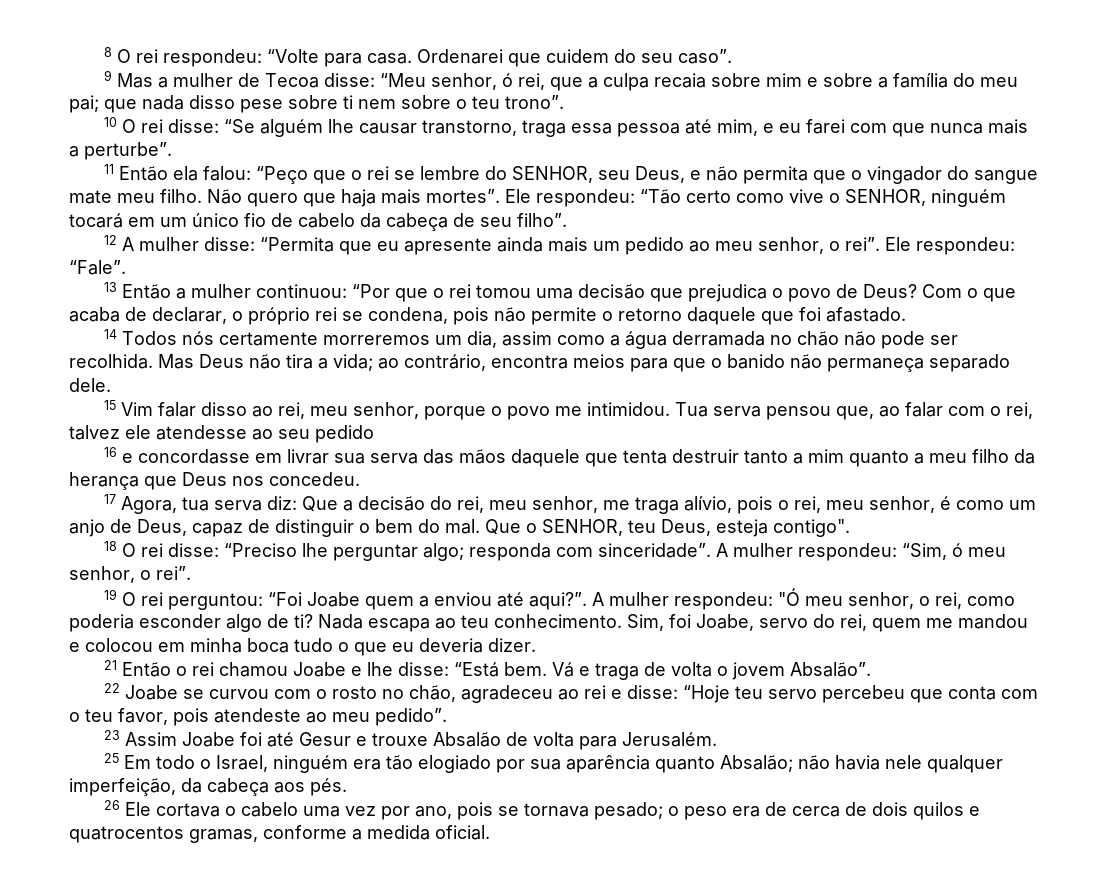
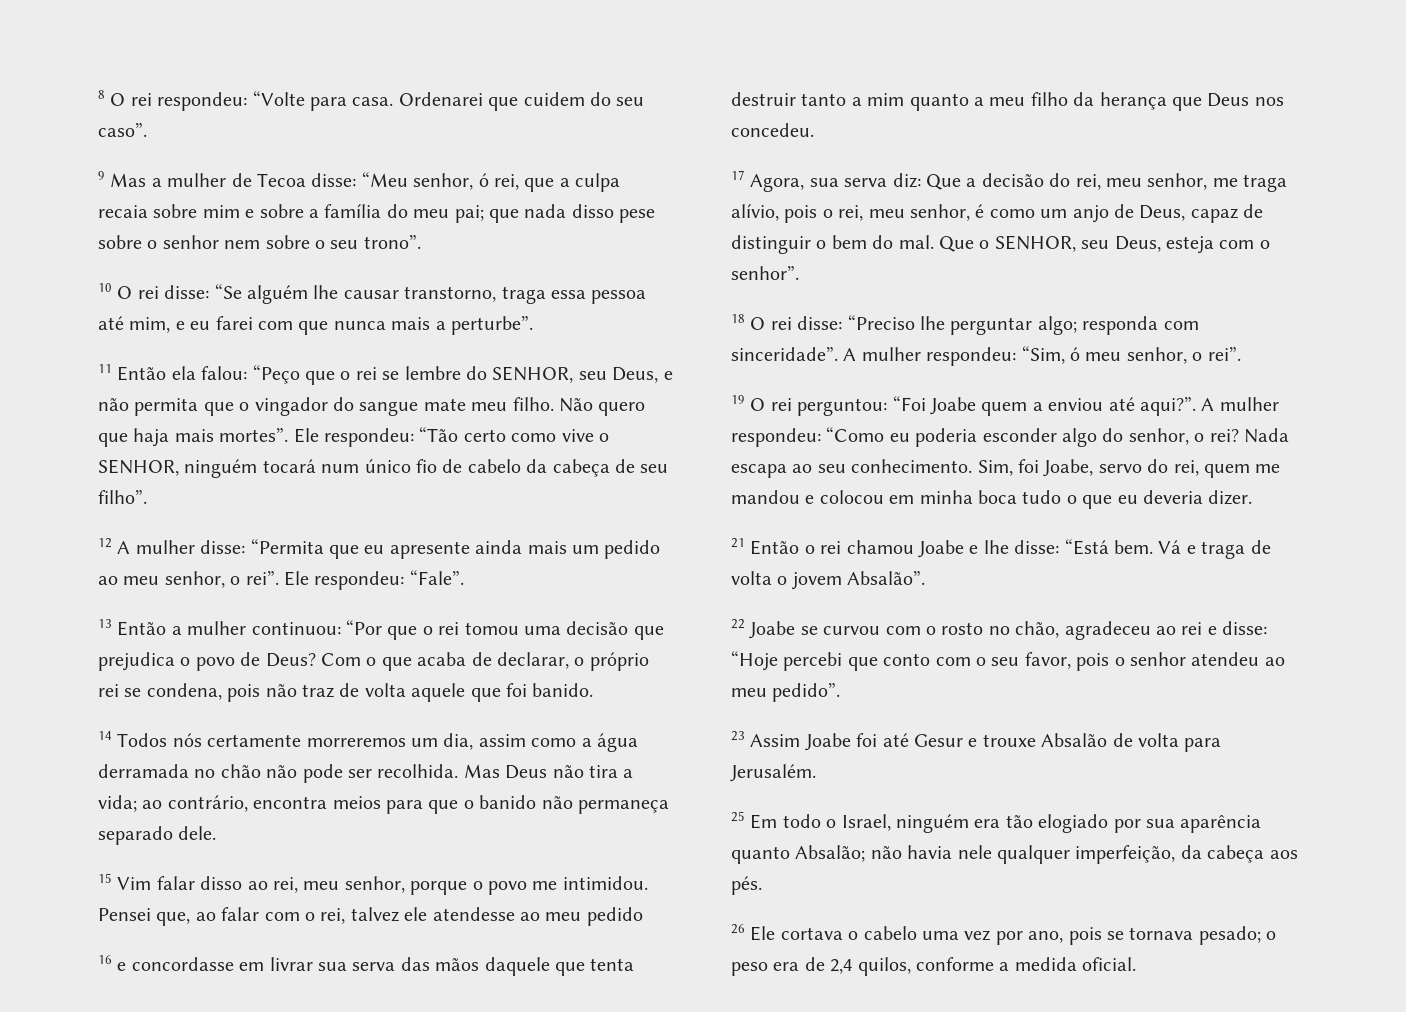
- 9 Mas a mulher de Tecoa disse: “Meu senhor, ó rei, que a culpa recaia sobre mim e sobre a família do meu pai; que nada disso pese sobre ti nem sobre o teu trono”.
+ 9 Mas a mulher de Tecoa disse: “Meu senhor, ó rei, que a culpa recaia sobre mim e sobre a família do meu pai; que nada disso pese sobre o senhor nem sobre o seu trono”.
- Ele respondeu: “Tão certo como vive o SENHOR, ninguém tocará em um único fio de cabelo da cabeça de seu filho”.
+ Ele respondeu: “Tão certo como vive o SENHOR, ninguém tocará num único fio de cabelo da cabeça de seu filho”.
- Com o que acaba de declarar, o próprio rei se condena, pois não permite o retorno daquele que foi afastado.
+ Com o que acaba de declarar, o próprio rei se condena, pois não traz de volta aquele que foi banido.
- Tua serva pensou que, ao falar com o rei, talvez ele atendesse ao seu pedido
+ Pensei que, ao falar com o rei, talvez ele atendesse ao meu pedido
- 17 Agora, tua serva diz: Que a decisão do rei, meu senhor, me traga alívio, pois o rei, meu senhor, é como um anjo de Deus, capaz de distinguir o bem do mal.
+ 17 Agora, sua serva diz: Que a decisão do rei, meu senhor, me traga alívio, pois o rei, meu senhor, é como um anjo de Deus, capaz de distinguir o bem do mal.
- Que o SENHOR, teu Deus, esteja contigo".
+ Que o SENHOR, seu Deus, esteja com o senhor”.
- A mulher respondeu: "Ó meu senhor, o rei, como poderia esconder algo de ti?
+ A mulher respondeu: “Como eu poderia esconder algo do senhor, o rei?
- Nada escapa ao teu conhecimento.
+ Nada escapa ao seu conhecimento.
- 22 Joabe se curvou com o rosto no chão, agradeceu ao rei e disse: “Hoje teu servo percebeu que conta com o teu favor, pois atendeste ao meu pedido”.
+ 22 Joabe se curvou com o rosto no chão, agradeceu ao rei e disse: “Hoje percebi que conto com o seu favor, pois o senhor atendeu ao meu pedido”.
- 26 Ele cortava o cabelo uma vez por ano, pois se tornava pesado; o peso era de cerca de dois quilos e quatrocentos gramas, conforme a medida oficial.
+ 26 Ele cortava o cabelo uma vez por ano, pois se tornava pesado; o peso era de 2,4 quilos, conforme a medida oficial.

